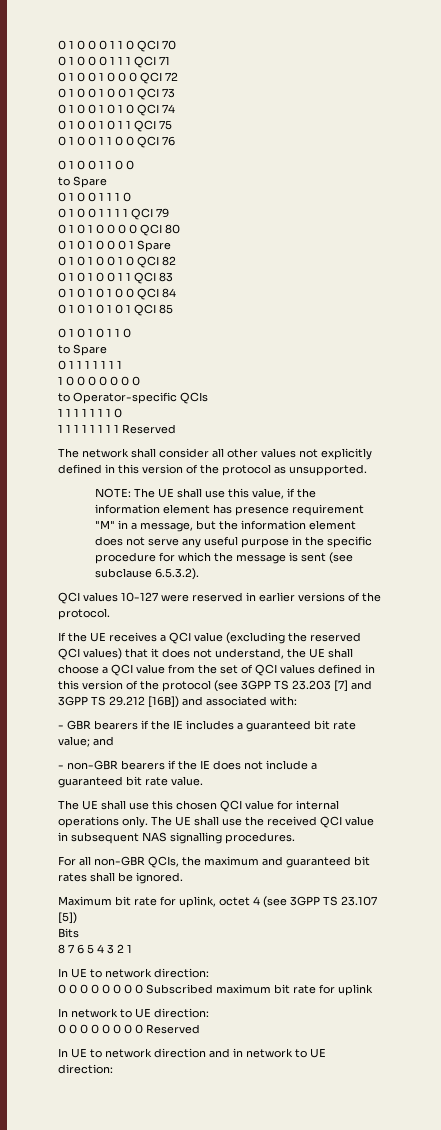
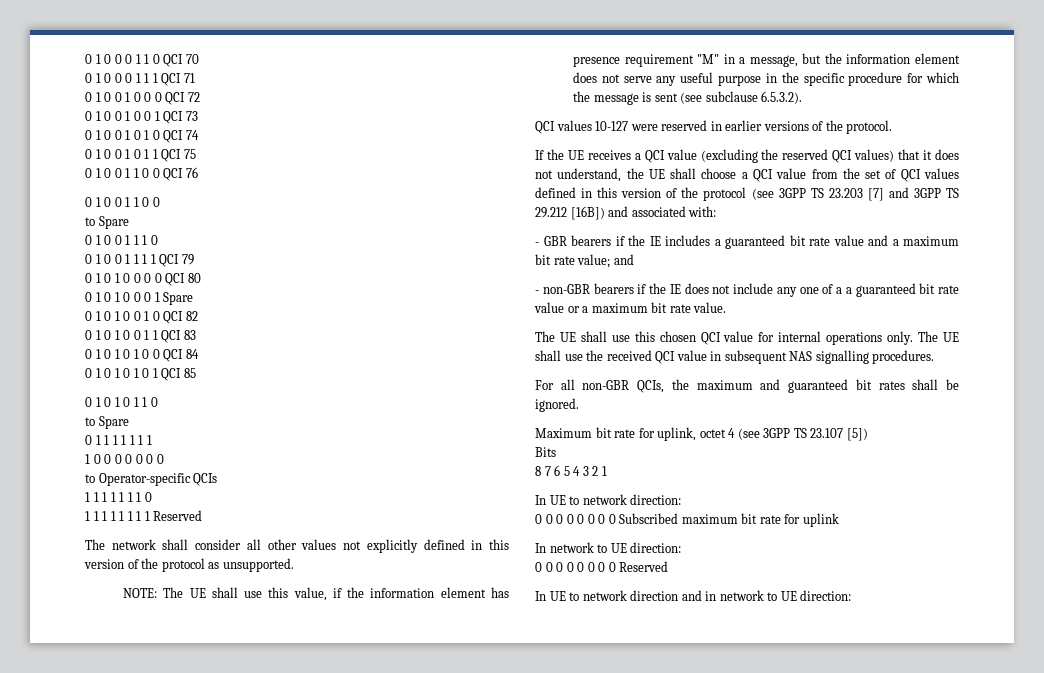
- - GBR bearers if the IE includes a guaranteed bit rate value; and
+ - GBR bearers if the IE includes a guaranteed bit rate value and a maximum bit rate value; and
- - non-GBR bearers if the IE does not include a guaranteed bit rate value.
+ - non-GBR bearers if the IE does not include any one of a a guaranteed bit rate value or a maximum bit rate value.

